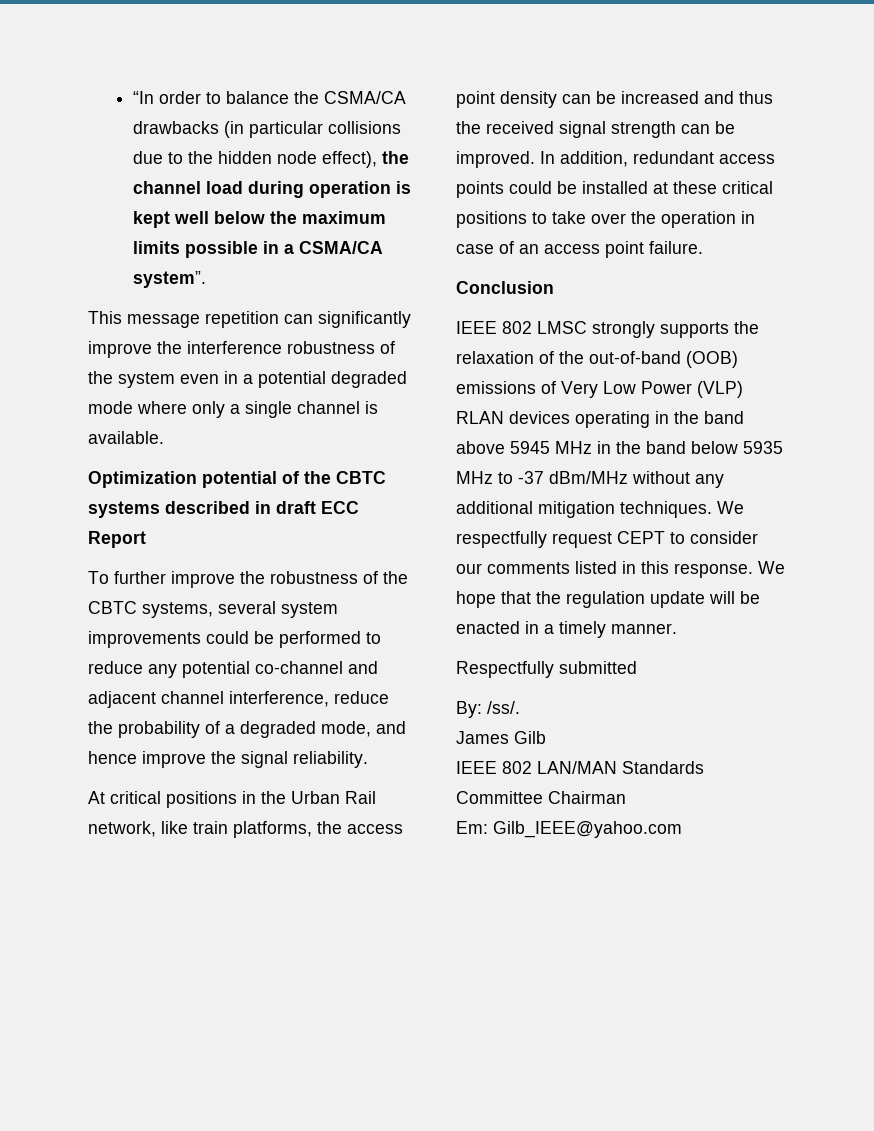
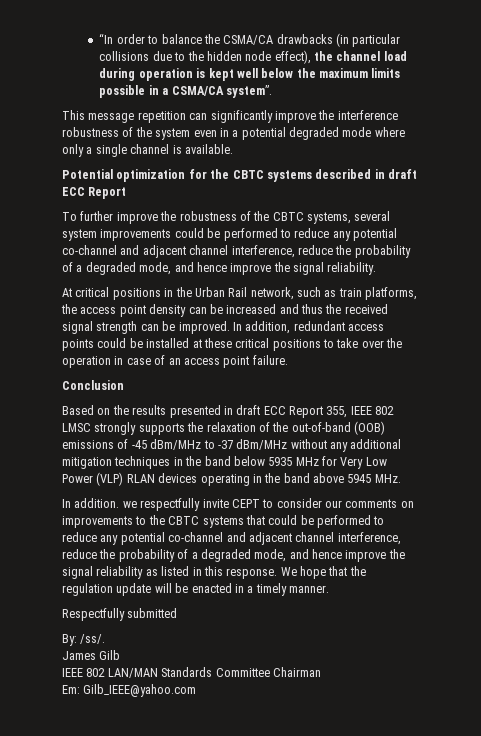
- Optimization potential of the CBTC systems described in draft ECC Report
+ Potential optimization for the CBTC systems described in draft ECC Report
- At critical positions in the Urban Rail network, like train platforms, the access point density can be increased and thus the received signal strength can be improved.
+ At critical positions in the Urban Rail network, such as train platforms, the access point density can be increased and thus the received signal strength can be improved.
- IEEE 802 LMSC strongly supports the relaxation of the out-of-band (OOB) emissions of Very Low Power (VLP) RLAN devices operating in the band above 5945 MHz in the band below 5935 MHz to -37 dBm/MHz without any additional mitigation techniques. We respectfully request CEPT to consider our comments listed in this response.
+ Based on the results presented in draft ECC Report 355, IEEE 802 LMSC strongly supports the relaxation of the out-of-band (OOB) emissions of -45 dBm/MHz to -37 dBm/MHz without any additional mitigation techniques in the band below 5935 MHz for Very Low Power (VLP) RLAN devices operating in the band above 5945 MHz.
+ In addition. we respectfully invite CEPT to consider our comments on improvements to the CBTC systems that could be performed to reduce any potential co-channel and adjacent channel interference, reduce the probability of a degraded mode, and hence improve the signal reliability as listed in this response.

